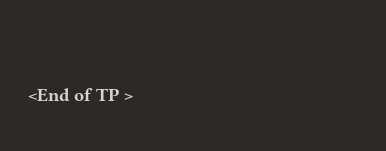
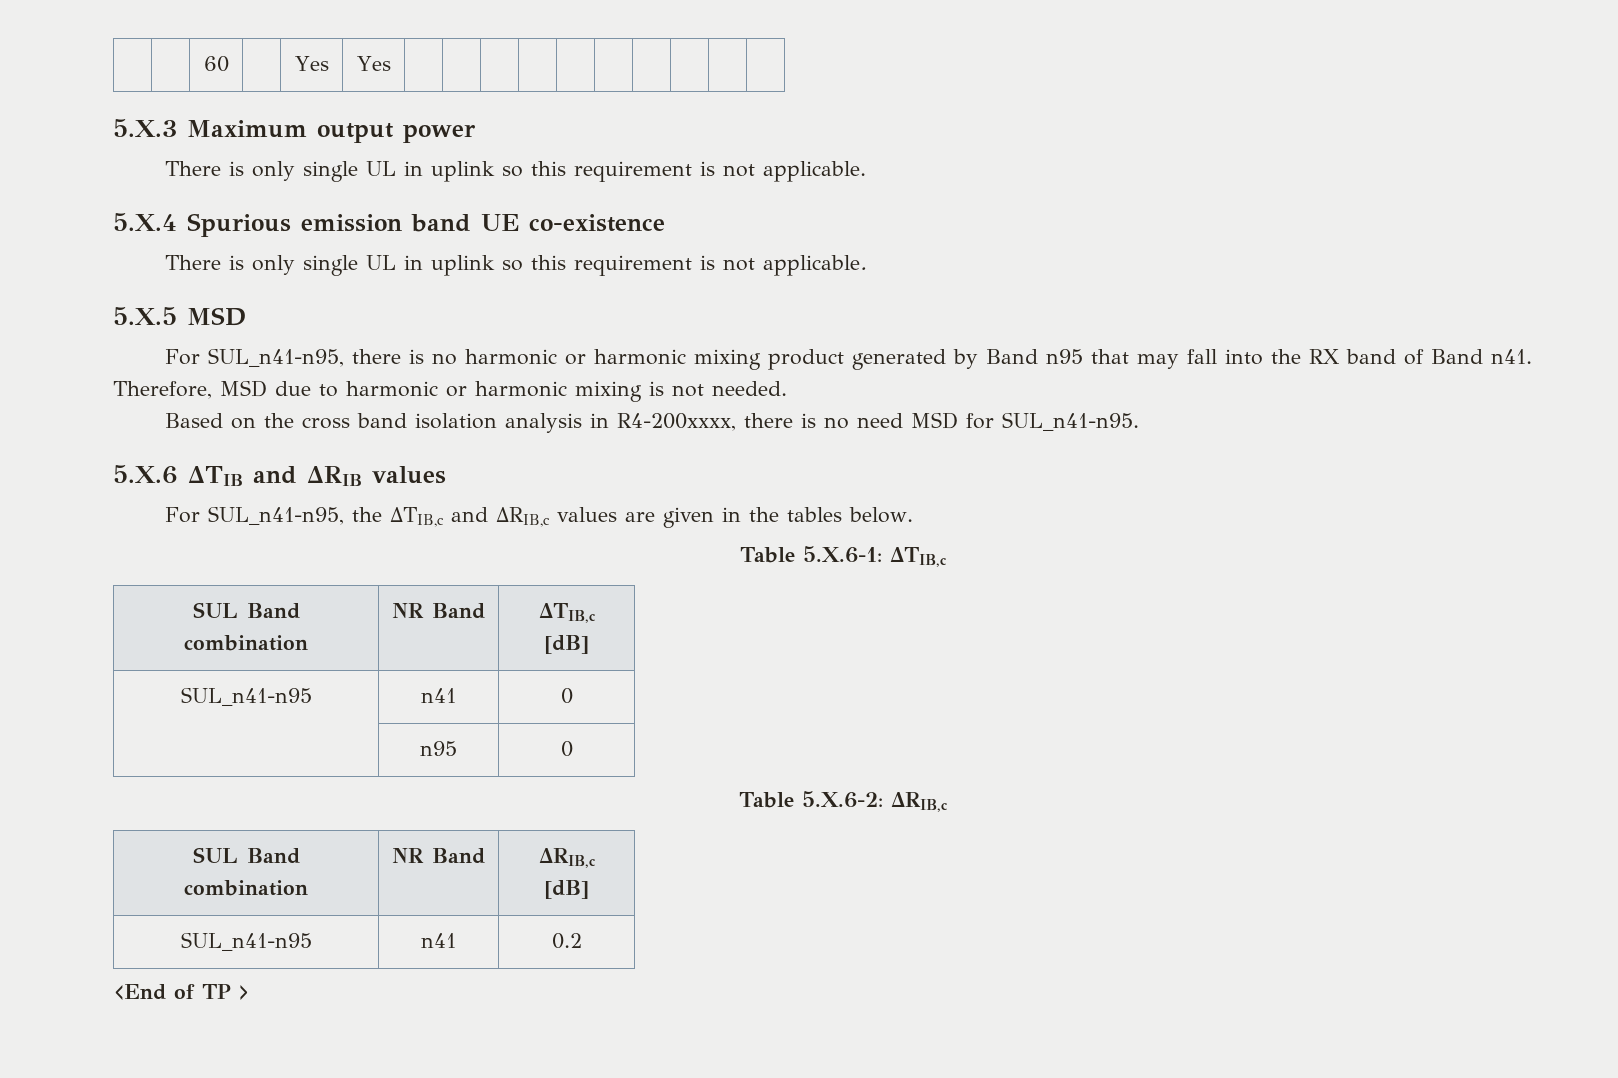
+ | | 60 | | Yes | Yes | | | | | | | | | |
+ 5.X.3 Maximum output power
+ There is only single UL in uplink so this requirement is not applicable.
+ 5.X.4 Spurious emission band UE co-existence
+ There is only single UL in uplink so this requirement is not applicable.
+ 5.X.5 MSD
+ For SUL_n41-n95, there is no harmonic or harmonic mixing product generated by Band n95 that may fall into the RX band of Band n41. Therefore, MSD due to harmonic or harmonic mixing is not needed.
+ Based on the cross band isolation analysis in R4-200xxxx, there is no need MSD for SUL_n41-n95.
+ 5.X.6 ∆TIB and ∆RIB values
+ For SUL_n41-n95, the ΔTIB,c and ΔRIB,c values are given in the tables below.
+ Table 5.X.6-1: ΔTIB,c
+ SUL Band combination | NR Band | ΔTIB,c [dB]
+ SUL_n41-n95 | n41 | 0
+ | n95 | 0
+ Table 5.X.6-2: ΔRIB,c
+ SUL Band combination | NR Band | ΔRIB,c [dB]
+ SUL_n41-n95 | n41 | 0.2

